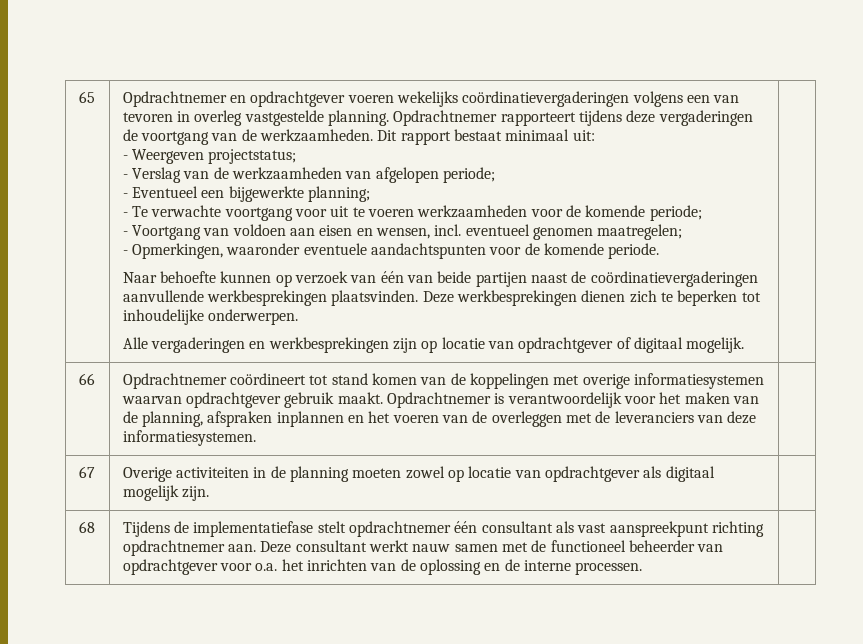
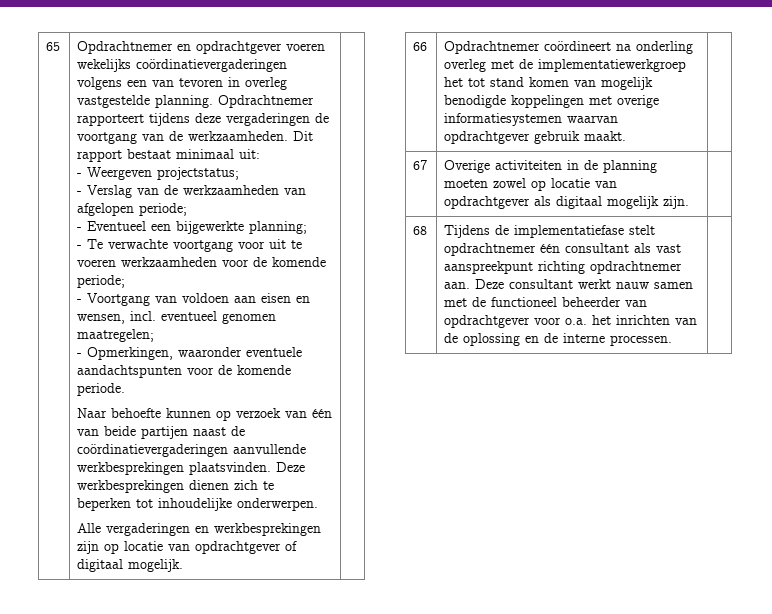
- 66 | Opdrachtnemer coördineert tot stand komen van de koppelingen met overige informatiesystemen waarvan opdrachtgever gebruik maakt. Opdrachtnemer is verantwoordelijk voor het maken van de planning, afspraken inplannen en het voeren van de overleggen met de leveranciers van deze informatiesystemen. |
+ 66 | Opdrachtnemer coördineert na onderling overleg met de implementatiewerkgroep het tot stand komen van mogelijk benodigde koppelingen met overige informatiesystemen waarvan opdrachtgever gebruik maakt. |

